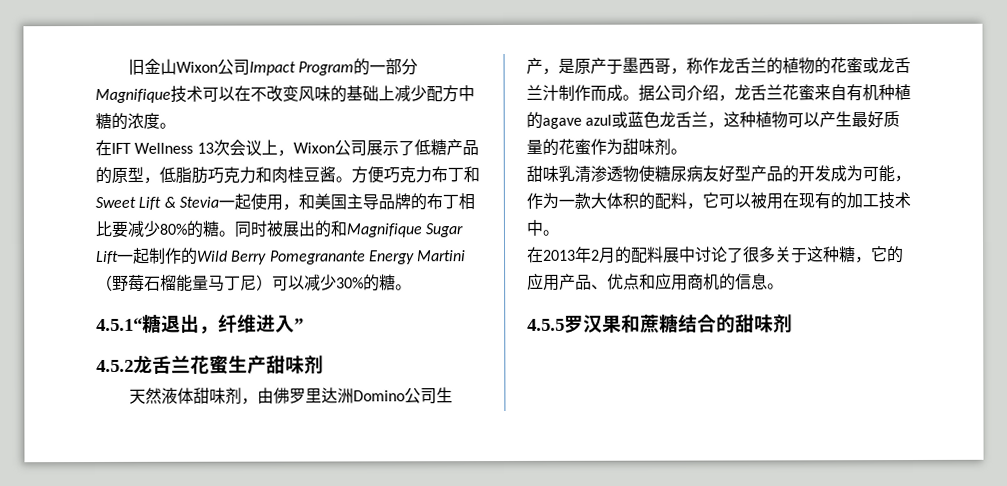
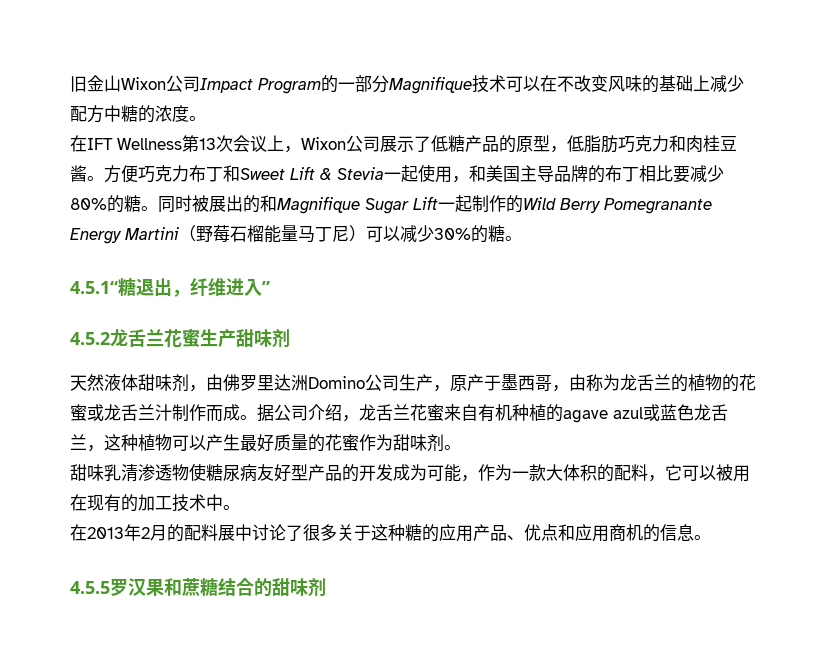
- 在IFT Wellness 13次会议上，Wixon公司展示了低糖产品的原型，低脂肪巧克力和肉桂豆酱。
+ 在IFT Wellness第13次会议上，Wixon公司展示了低糖产品的原型，低脂肪巧克力和肉桂豆酱。
- 天然液体甜味剂，由佛罗里达洲Domino公司生产，是原产于墨西哥，称作龙舌兰的植物的花蜜或龙舌兰汁制作而成。
+ 天然液体甜味剂，由佛罗里达洲Domino公司生产，原产于墨西哥，由称为龙舌兰的植物的花蜜或龙舌兰汁制作而成。
- 在2013年2月的配料展中讨论了很多关于这种糖，它的应用产品、优点和应用商机的信息。
+ 在2013年2月的配料展中讨论了很多关于这种糖的应用产品、优点和应用商机的信息。

